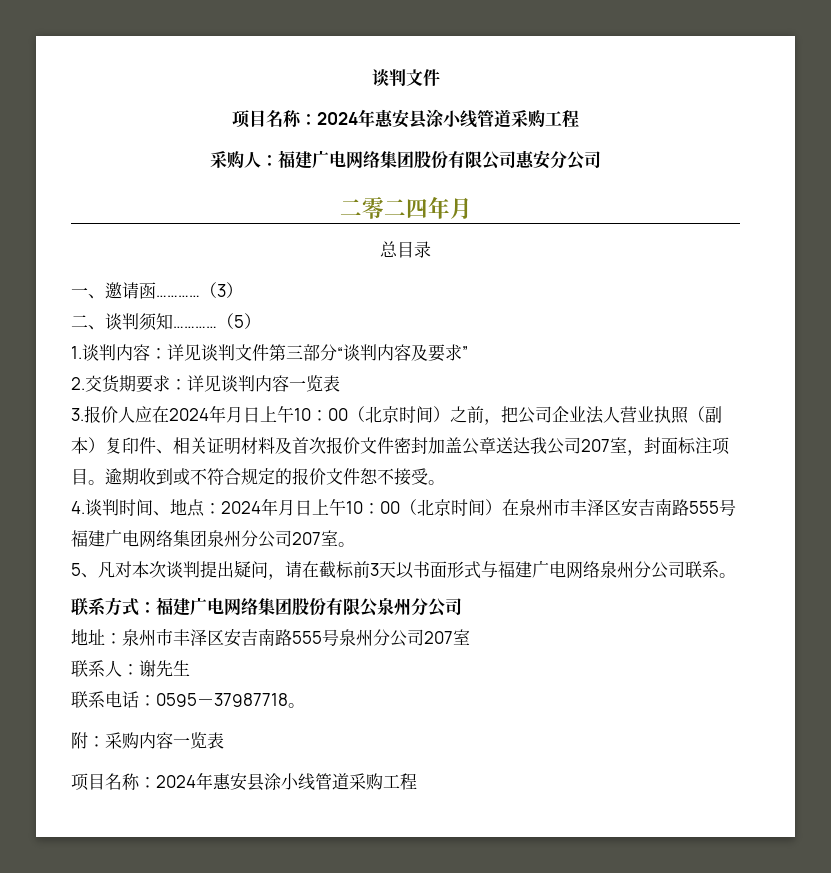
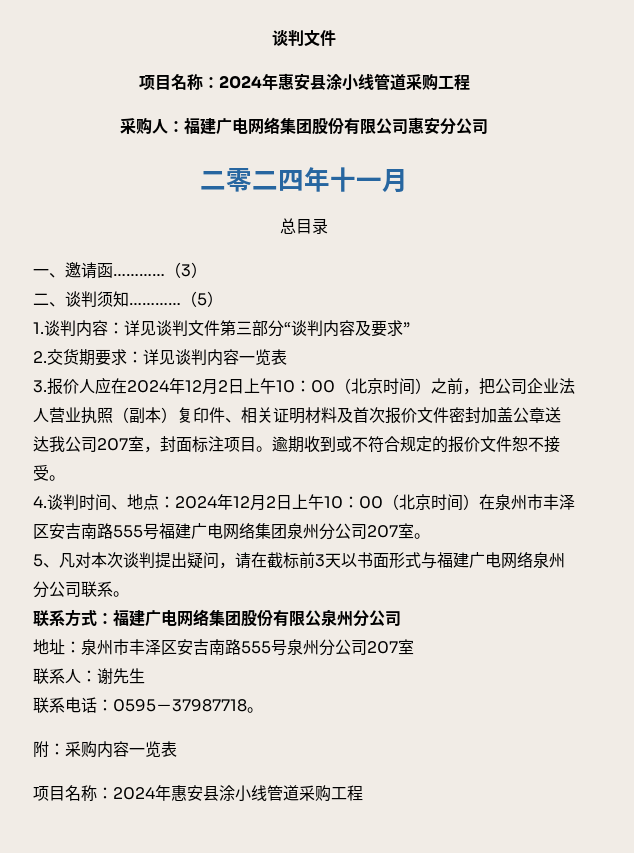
- 二零二四年月
+ 二零二四年十一月
- 3.报价人应在2024年月日上午10：00（北京时间）之前，把公司企业法人营业执照（副本）复印件、相关证明材料及首次报价文件密封加盖公章送达我公司207室，封面标注项目。
+ 3.报价人应在2024年12月2日上午10：00（北京时间）之前，把公司企业法人营业执照（副本）复印件、相关证明材料及首次报价文件密封加盖公章送达我公司207室，封面标注项目。
- 4.谈判时间、地点：2024年月日上午10：00（北京时间）在泉州市丰泽区安吉南路555号福建广电网络集团泉州分公司207室。
+ 4.谈判时间、地点：2024年12月2日上午10：00（北京时间）在泉州市丰泽区安吉南路555号福建广电网络集团泉州分公司207室。

